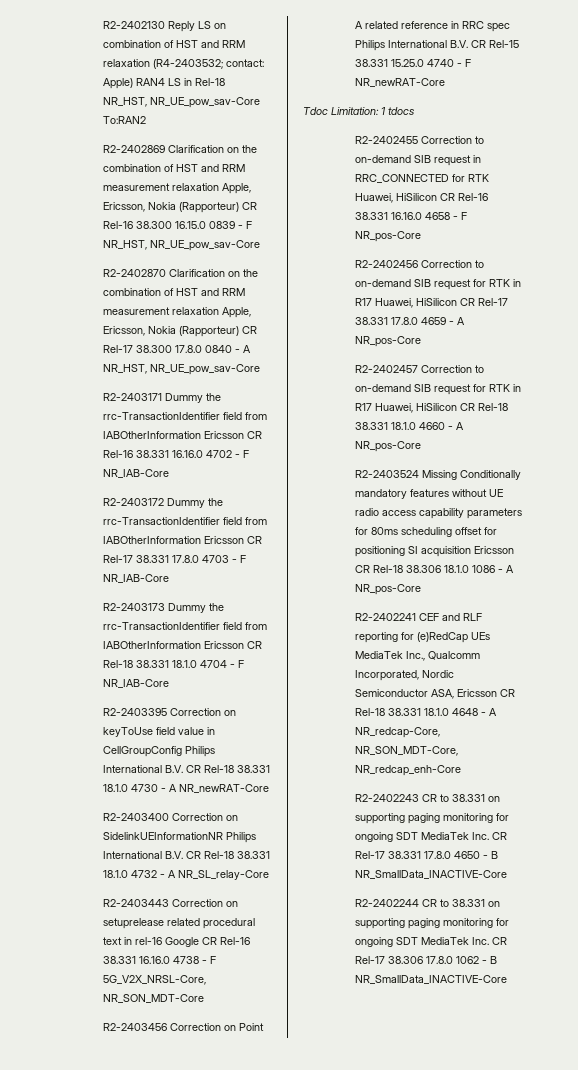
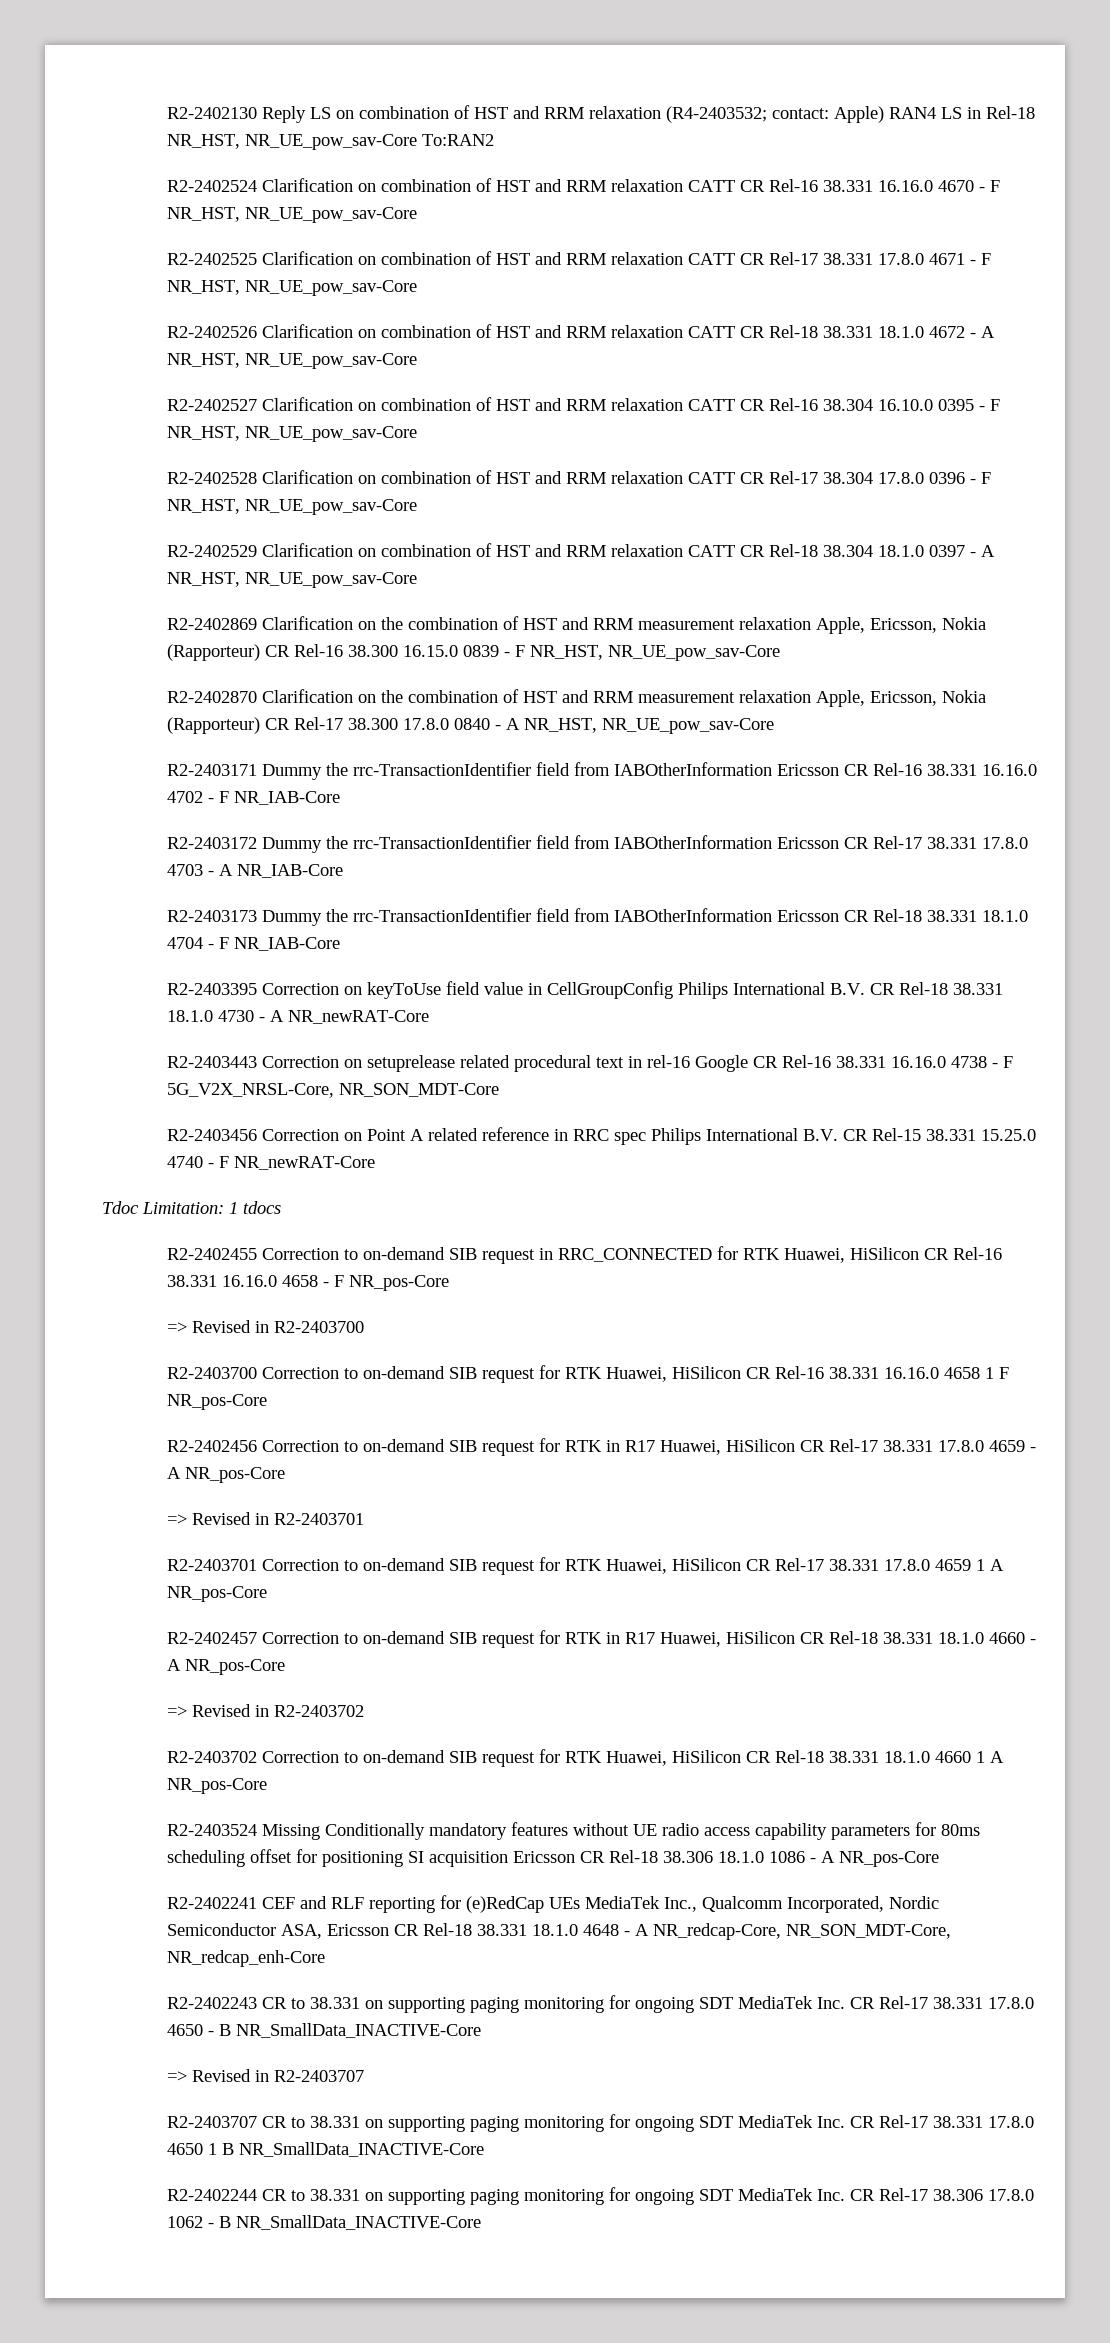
+ R2-2402524 Clarification on combination of HST and RRM relaxation CATT CR Rel-16 38.331 16.16.0 4670 - F NR_HST, NR_UE_pow_sav-Core
+ R2-2402525 Clarification on combination of HST and RRM relaxation CATT CR Rel-17 38.331 17.8.0 4671 - F NR_HST, NR_UE_pow_sav-Core
+ R2-2402526 Clarification on combination of HST and RRM relaxation CATT CR Rel-18 38.331 18.1.0 4672 - A NR_HST, NR_UE_pow_sav-Core
+ R2-2402527 Clarification on combination of HST and RRM relaxation CATT CR Rel-16 38.304 16.10.0 0395 - F NR_HST, NR_UE_pow_sav-Core
+ R2-2402528 Clarification on combination of HST and RRM relaxation CATT CR Rel-17 38.304 17.8.0 0396 - F NR_HST, NR_UE_pow_sav-Core
+ R2-2402529 Clarification on combination of HST and RRM relaxation CATT CR Rel-18 38.304 18.1.0 0397 - A NR_HST, NR_UE_pow_sav-Core
- R2-2403172 Dummy the rrc-TransactionIdentifier field from IABOtherInformation Ericsson CR Rel-17 38.331 17.8.0 4703 - F NR_IAB-Core
+ R2-2403172 Dummy the rrc-TransactionIdentifier field from IABOtherInformation Ericsson CR Rel-17 38.331 17.8.0 4703 - A NR_IAB-Core
- R2-2403400 Correction on SidelinkUEInformationNR Philips International B.V. CR Rel-18 38.331 18.1.0 4732 - A NR_SL_relay-Core
+ => Revised in R2-2403700
+ R2-2403700 Correction to on-demand SIB request for RTK Huawei, HiSilicon CR Rel-16 38.331 16.16.0 4658 1 F NR_pos-Core
+ => Revised in R2-2403701
+ R2-2403701 Correction to on-demand SIB request for RTK Huawei, HiSilicon CR Rel-17 38.331 17.8.0 4659 1 A NR_pos-Core
+ => Revised in R2-2403702
+ R2-2403702 Correction to on-demand SIB request for RTK Huawei, HiSilicon CR Rel-18 38.331 18.1.0 4660 1 A NR_pos-Core
+ => Revised in R2-2403707
+ R2-2403707 CR to 38.331 on supporting paging monitoring for ongoing SDT MediaTek Inc. CR Rel-17 38.331 17.8.0 4650 1 B NR_SmallData_INACTIVE-Core

